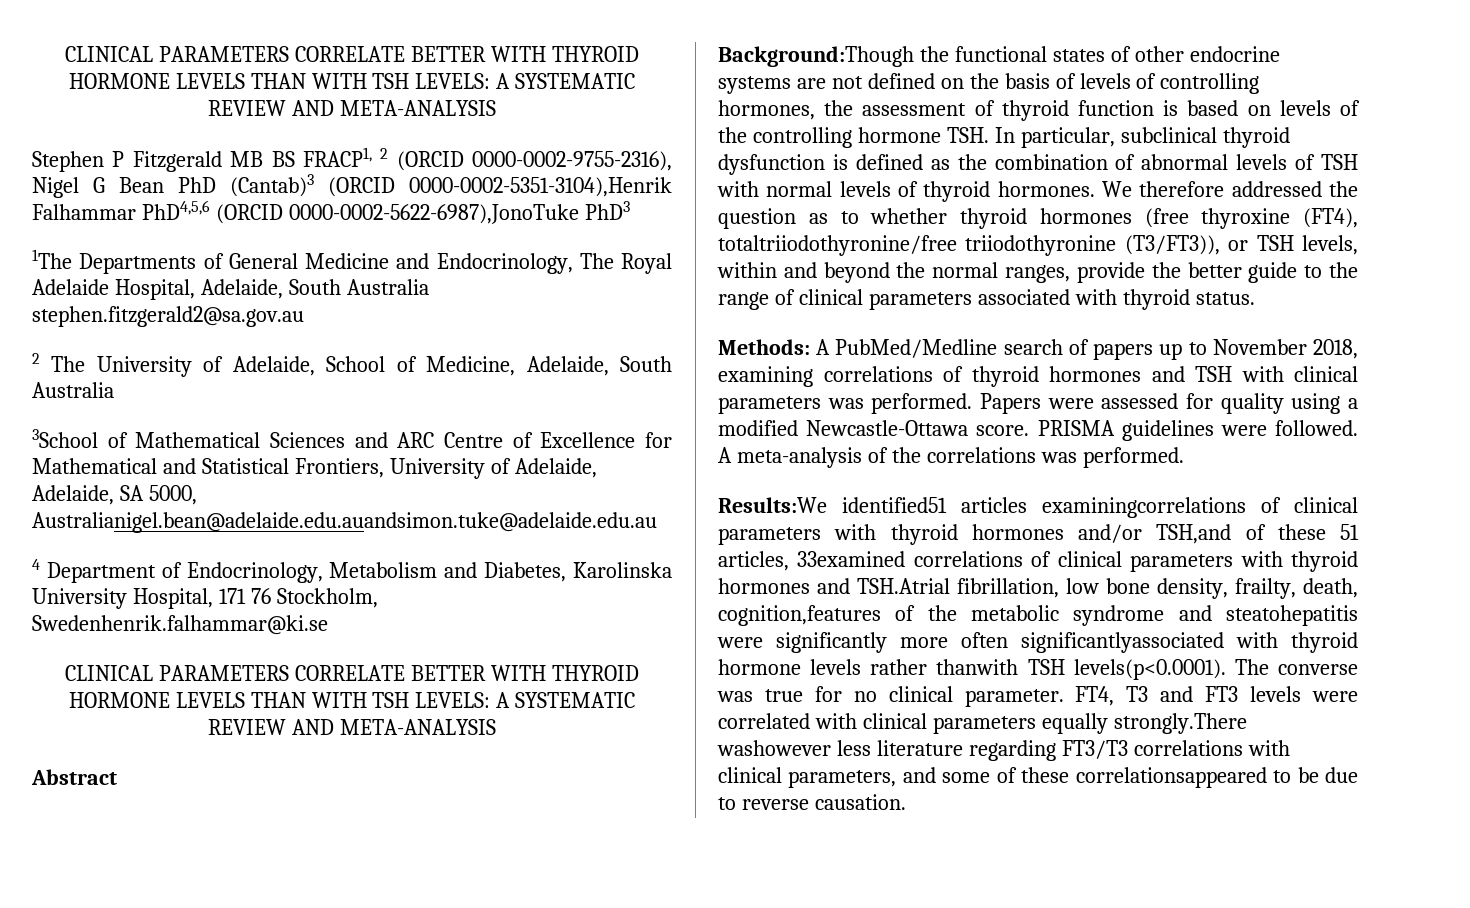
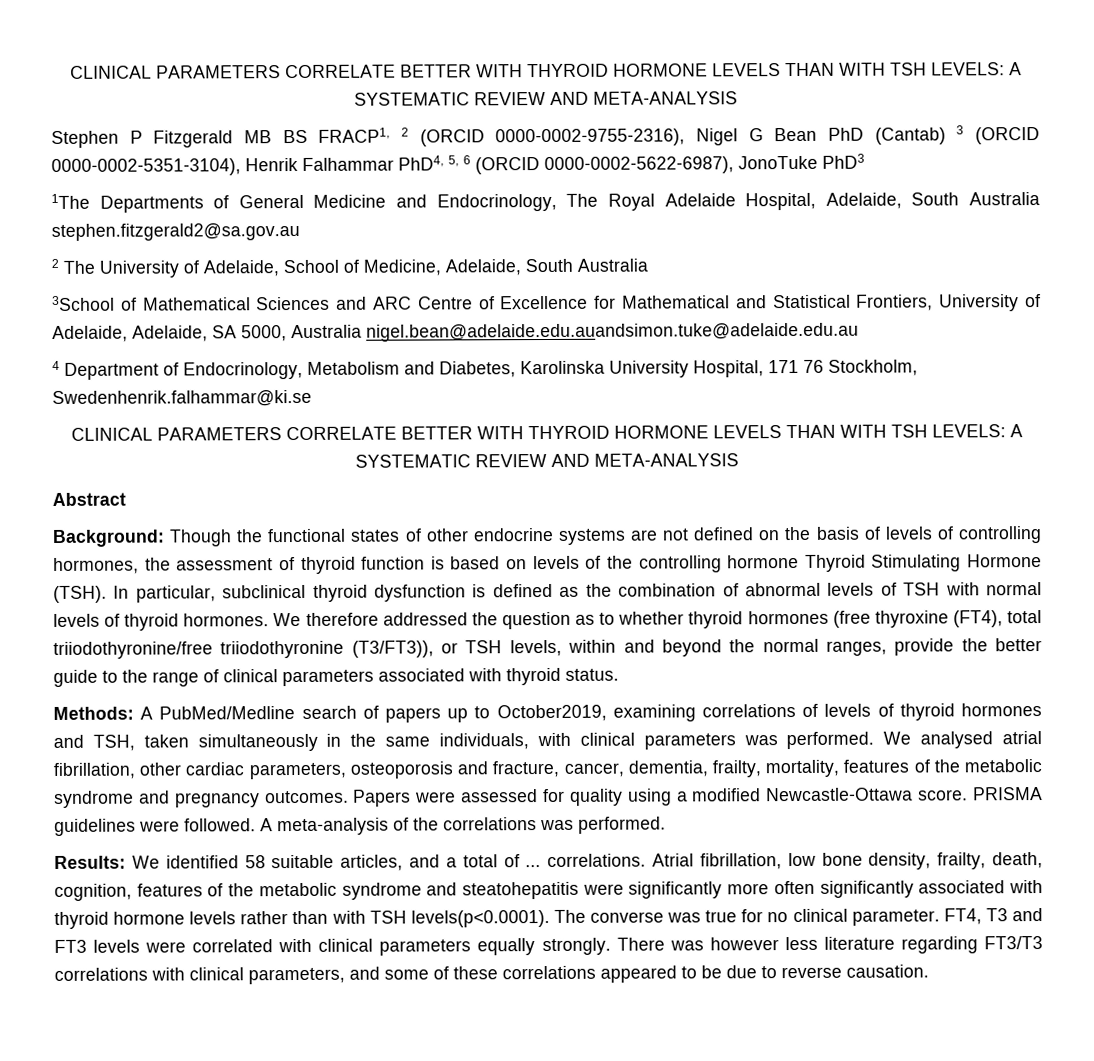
- Stephen P Fitzgerald MB BS FRACP1, 2 (ORCID 0000-0002-9755-2316), Nigel G Bean PhD (Cantab)3 (ORCID 0000-0002-5351-3104),Henrik Falhammar PhD4,5,6 (ORCID 0000-0002-5622-6987),JonoTuke PhD3
+ Stephen P Fitzgerald MB BS FRACP1, 2 (ORCID 0000-0002-9755-2316), Nigel G Bean PhD (Cantab) 3 (ORCID 0000-0002-5351-3104), Henrik Falhammar PhD4, 5, 6 (ORCID 0000-0002-5622-6987), JonoTuke PhD3
- 3School of Mathematical Sciences and ARC Centre of Excellence for Mathematical and Statistical Frontiers, University of Adelaide, Adelaide, SA 5000, Australianigel.bean@adelaide.edu.auandsimon.tuke@adelaide.edu.au
+ 3School of Mathematical Sciences and ARC Centre of Excellence for Mathematical and Statistical Frontiers, University of Adelaide, Adelaide, SA 5000, Australia nigel.bean@adelaide.edu.auandsimon.tuke@adelaide.edu.au
- Background:Though the functional states of other endocrine systems are not defined on the basis of levels of controlling hormones, the assessment of thyroid function is based on levels of the controlling hormone TSH. In particular, subclinical thyroid dysfunction is defined as the combination of abnormal levels of TSH with normal levels of thyroid hormones.
+ Background: Though the functional states of other endocrine systems are not defined on the basis of levels of controlling hormones, the assessment of thyroid function is based on levels of the controlling hormone Thyroid Stimulating Hormone (TSH). In particular, subclinical thyroid dysfunction is defined as the combination of abnormal levels of TSH with normal levels of thyroid hormones.
- We therefore addressed the question as to whether thyroid hormones (free thyroxine (FT4), totaltriiodothyronine/free triiodothyronine (T3/FT3)), or TSH levels, within and beyond the normal ranges, provide the better guide to the range of clinical parameters associated with thyroid status.
+ We therefore addressed the question as to whether thyroid hormones (free thyroxine (FT4), total triiodothyronine/free triiodothyronine (T3/FT3)), or TSH levels, within and beyond the normal ranges, provide the better guide to the range of clinical parameters associated with thyroid status.
- Methods: A PubMed/Medline search of papers up to November 2018, examining correlations of thyroid hormones and TSH with clinical parameters was performed.
+ Methods: A PubMed/Medline search of papers up to October2019, examining correlations of levels of thyroid hormones and TSH, taken simultaneously in the same individuals, with clinical parameters was performed.
+ We analysed atrial fibrillation, other cardiac parameters, osteoporosis and fracture, cancer, dementia, frailty, mortality, features of the metabolic syndrome and pregnancy outcomes.
- Results:We identified51 articles examiningcorrelations of clinical parameters with thyroid hormones and/or TSH,and of these 51 articles, 33examined correlations of clinical parameters with thyroid hormones and TSH.Atrial fibrillation, low bone density, frailty, death, cognition,features of the metabolic syndrome and steatohepatitis were significantly more often significantlyassociated with thyroid hormone levels rather thanwith TSH levels(p<0.0001). The converse was true for no clinical parameter.
+ Results: We identified 58 suitable articles, and a total of ... correlations. Atrial fibrillation, low bone density, frailty, death, cognition, features of the metabolic syndrome and steatohepatitis were significantly more often significantly associated with thyroid hormone levels rather than with TSH levels(p<0.0001). The converse was true for no clinical parameter.
- FT4, T3 and FT3 levels were correlated with clinical parameters equally strongly.There washowever less literature regarding FT3/T3 correlations with clinical parameters, and some of these correlationsappeared to be due to reverse causation.
+ FT4, T3 and FT3 levels were correlated with clinical parameters equally strongly. There was however less literature regarding FT3/T3 correlations with clinical parameters, and some of these correlations appeared to be due to reverse causation.

